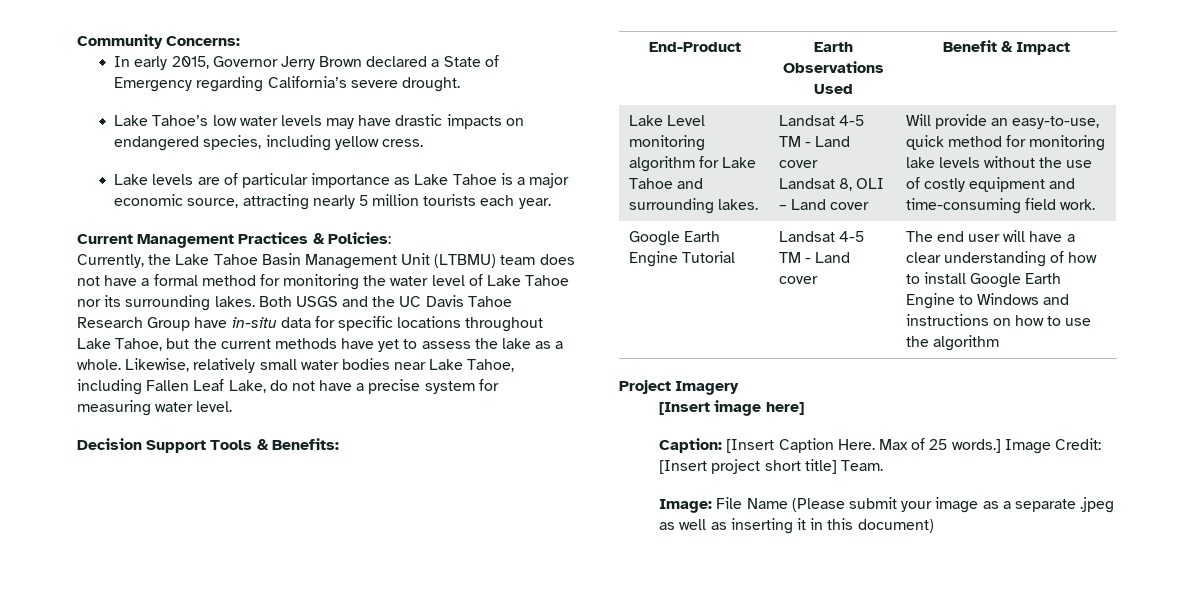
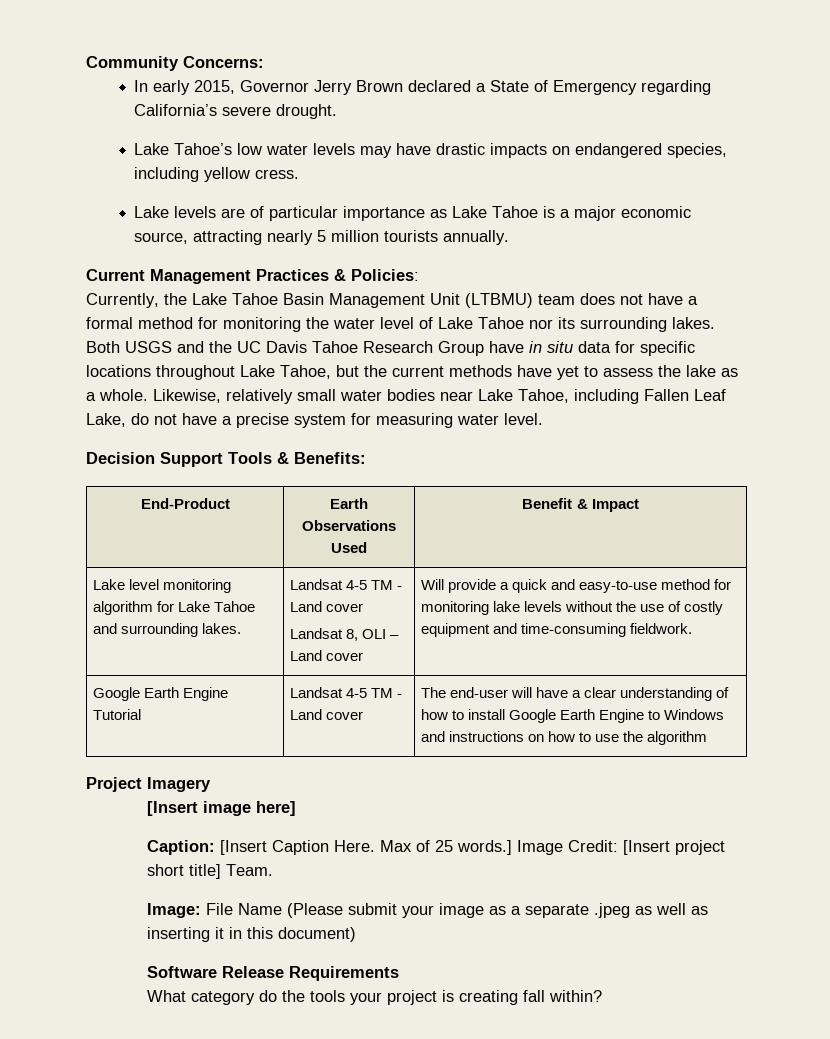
- Lake levels are of particular importance as Lake Tahoe is a major economic source, attracting nearly 5 million tourists each year.
+ Lake levels are of particular importance as Lake Tahoe is a major economic source, attracting nearly 5 million tourists annually.
- Both USGS and the UC Davis Tahoe Research Group have in-situ data for specific locations throughout Lake Tahoe, but the current methods have yet to assess the lake as a whole.
+ Both USGS and the UC Davis Tahoe Research Group have in situ data for specific locations throughout Lake Tahoe, but the current methods have yet to assess the lake as a whole.
- Lake Level monitoring algorithm for Lake Tahoe and surrounding lakes.
+ Lake level monitoring algorithm for Lake Tahoe and surrounding lakes.
- Will provide an easy-to-use, quick method for monitoring lake levels without the use of costly equipment and time-consuming field work.
+ Will provide a quick and easy-to-use method for monitoring lake levels without the use of costly equipment and time-consuming fieldwork.
- Google Earth Engine Tutorial | Landsat 4-5 TM - Land cover | The end user will have a clear understanding of how to install Google Earth Engine to Windows and instructions on how to use the algorithm
+ Google Earth Engine Tutorial | Landsat 4-5 TM - Land cover | The end-user will have a clear understanding of how to install Google Earth Engine to Windows and instructions on how to use the algorithm
+ Software Release Requirements
+ What category do the tools your project is creating fall within?

